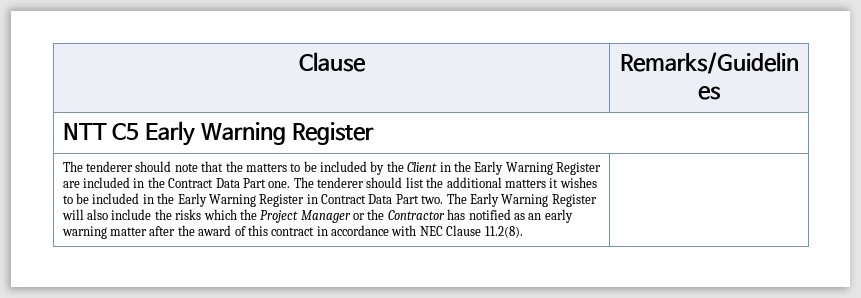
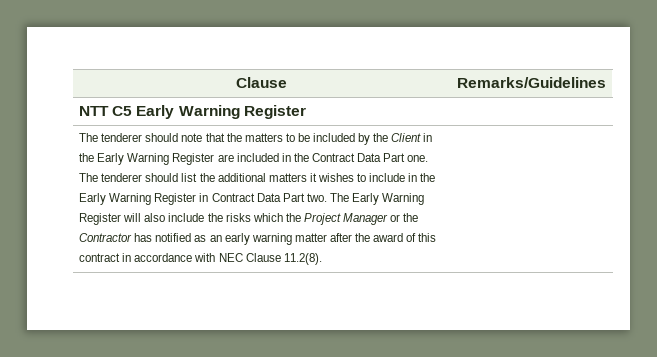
- The tenderer should list the additional matters it wishes to be included in the Early Warning Register in Contract Data Part two.
+ The tenderer should list the additional matters it wishes to include in the Early Warning Register in Contract Data Part two.

